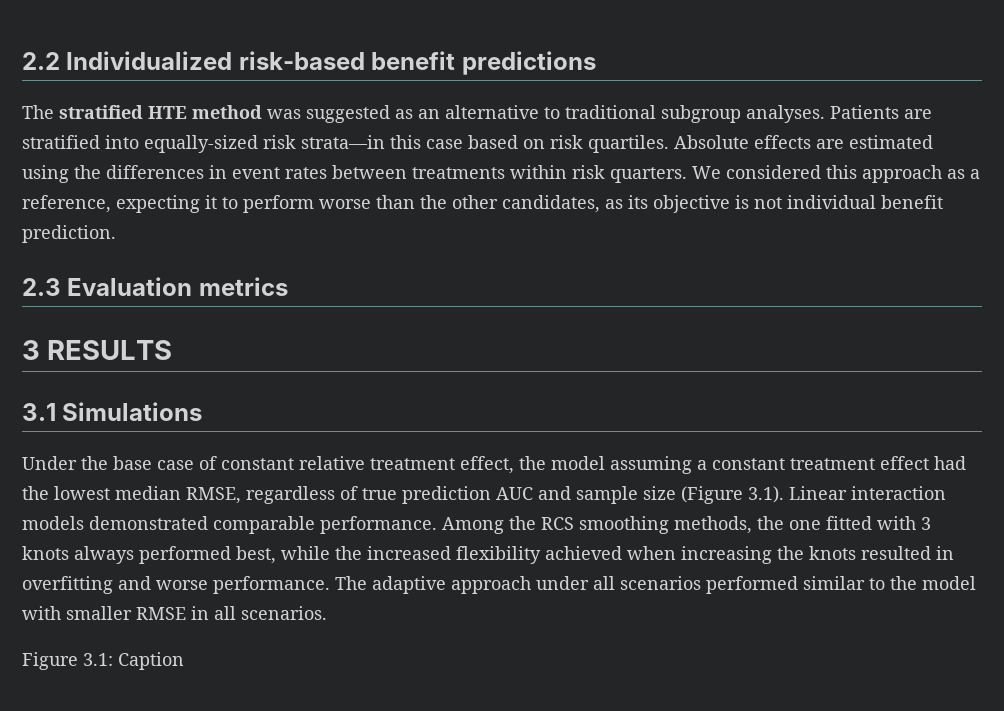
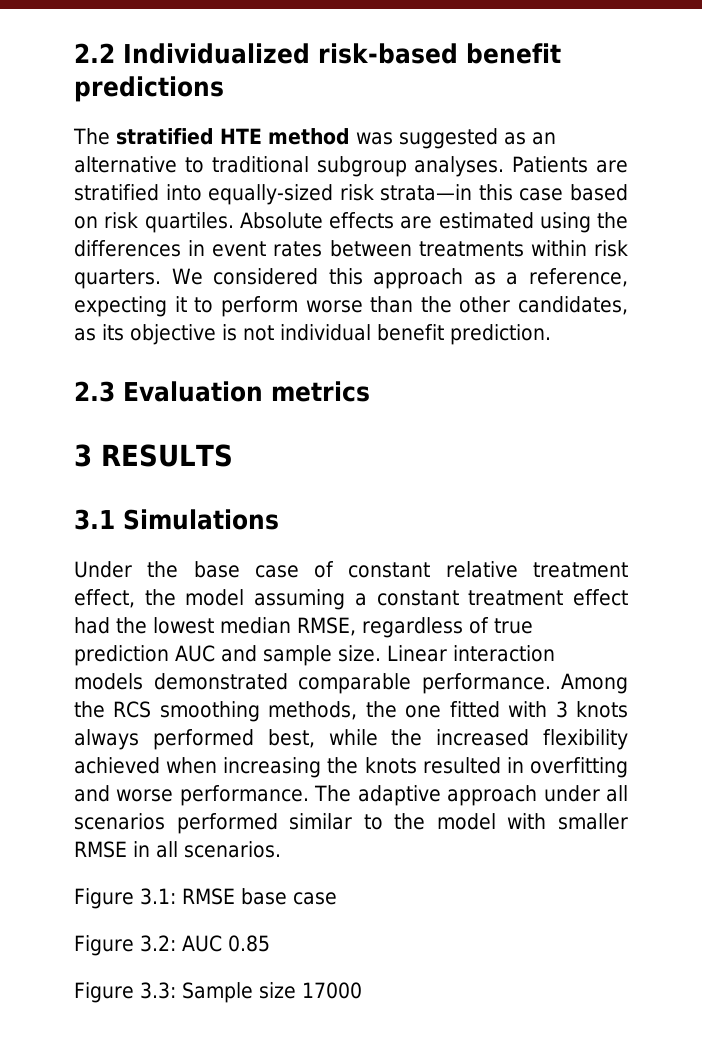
- Under the base case of constant relative treatment effect, the model assuming a constant treatment effect had the lowest median RMSE, regardless of true prediction AUC and sample size (Figure 3.1). Linear interaction models demonstrated comparable performance.
+ Under the base case of constant relative treatment effect, the model assuming a constant treatment effect had the lowest median RMSE, regardless of true prediction AUC and sample size. Linear interaction models demonstrated comparable performance.
- Figure 3.1: Caption
+ Figure 3.1: RMSE base case
+ Figure 3.2: AUC 0.85
+ Figure 3.3: Sample size 17000

